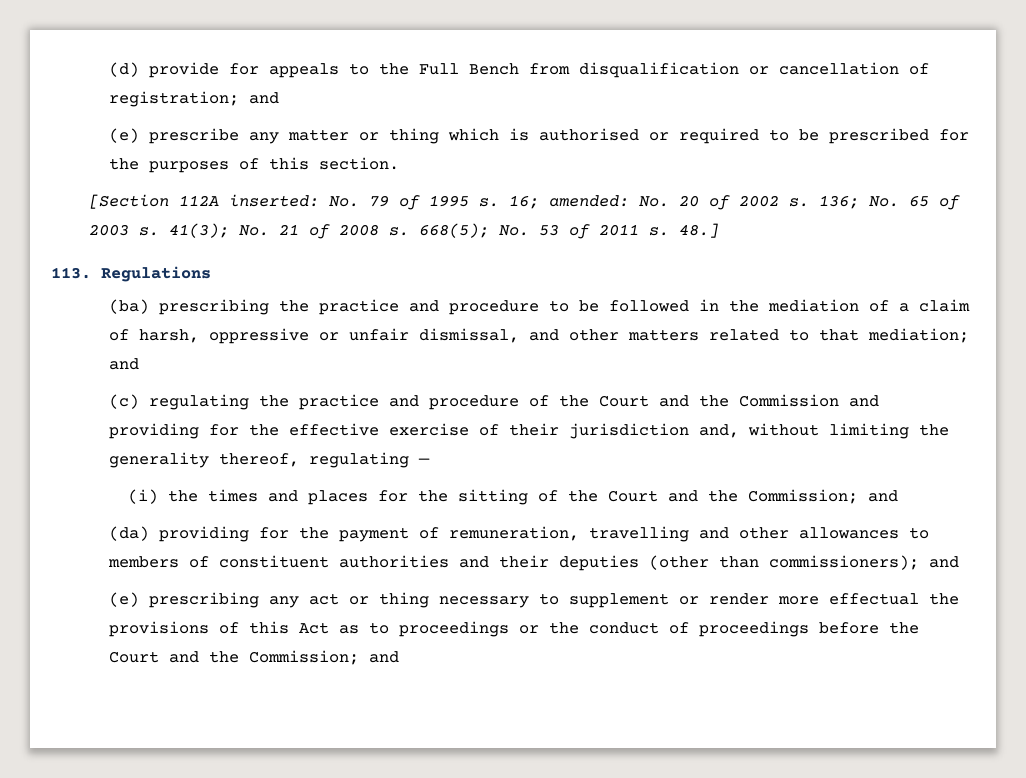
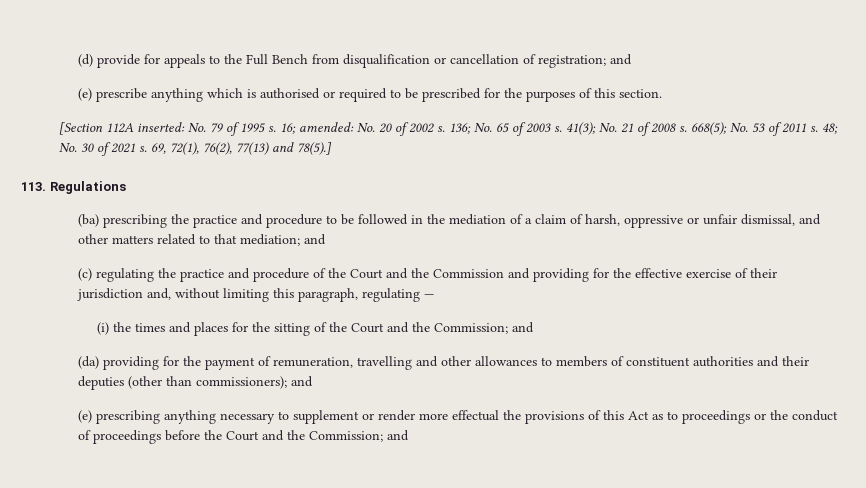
- (e) prescribe any matter or thing which is authorised or required to be prescribed for the purposes of this section.
+ (e) prescribe anything which is authorised or required to be prescribed for the purposes of this section.
- 48.]
+ 48; No. 30 of 2021 s. 69, 72(1), 76(2), 77(13) and 78(5).]
- (c) regulating the practice and procedure of the Court and the Commission and providing for the effective exercise of their jurisdiction and, without limiting the generality thereof, regulating —
+ (c) regulating the practice and procedure of the Court and the Commission and providing for the effective exercise of their jurisdiction and, without limiting this paragraph, regulating —
- (e) prescribing any act or thing necessary to supplement or render more effectual the provisions of this Act as to proceedings or the conduct of proceedings before the Court and the Commission; and
+ (e) prescribing anything necessary to supplement or render more effectual the provisions of this Act as to proceedings or the conduct of proceedings before the Court and the Commission; and

